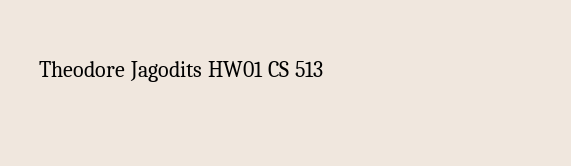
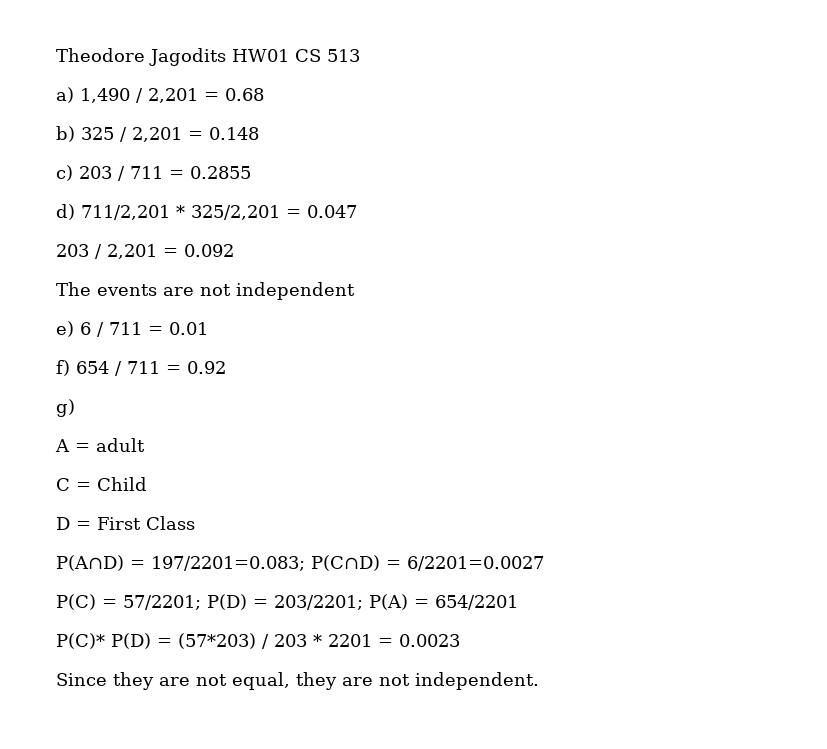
+ a) 1,490 / 2,201 = 0.68
+ b) 325 / 2,201 = 0.148
+ c) 203 / 711 = 0.2855
+ d) 711/2,201 * 325/2,201 = 0.047
+ 203 / 2,201 = 0.092
+ The events are not independent
+ e) 6 / 711 = 0.01
+ f) 654 / 711 = 0.92
+ g)
+ A = adult
+ C = Child
+ D = First Class
+ P(A∩D) = 197/2201=0.083; P(C∩D) = 6/2201=0.0027
+ P(C) = 57/2201; P(D) = 203/2201; P(A) = 654/2201
+ P(C)* P(D) = (57*203) / 203 * 2201 = 0.0023
+ Since they are not equal, they are not independent.

